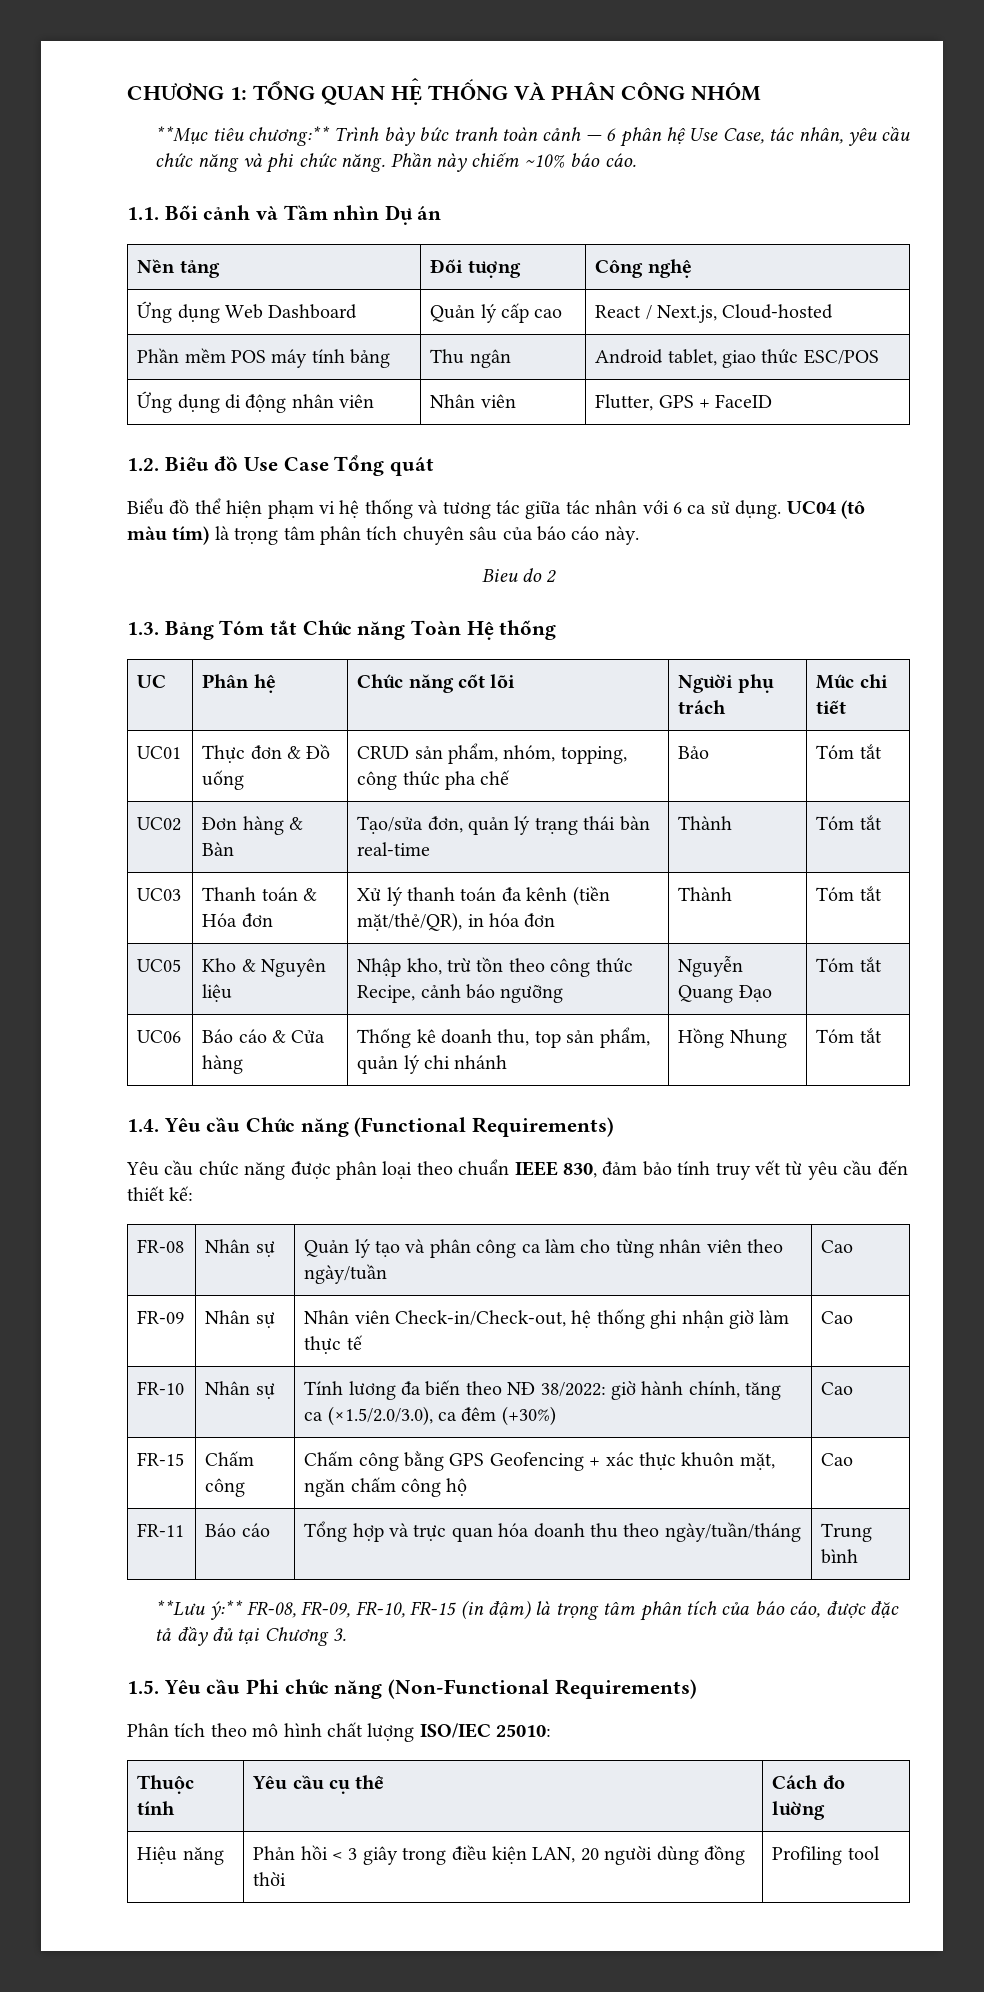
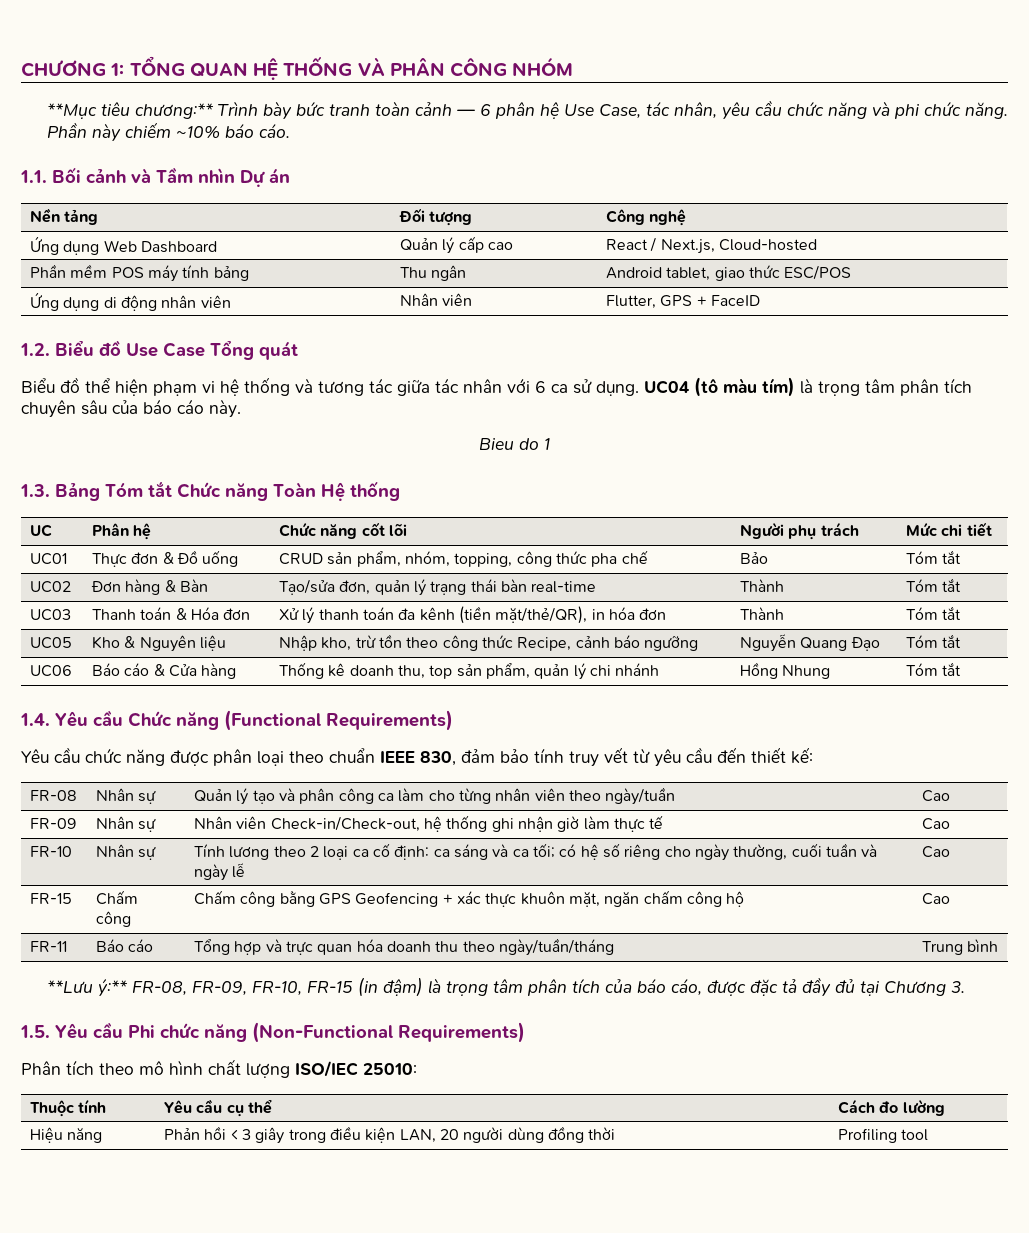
- Bieu do 2
+ Bieu do 1
- FR-10 | Nhân sự | Tính lương đa biến theo NĐ 38/2022: giờ hành chính, tăng ca (×1.5/2.0/3.0), ca đêm (+30%) | Cao
+ FR-10 | Nhân sự | Tính lương theo 2 loại ca cố định: ca sáng và ca tối; có hệ số riêng cho ngày thường, cuối tuần và ngày lễ | Cao

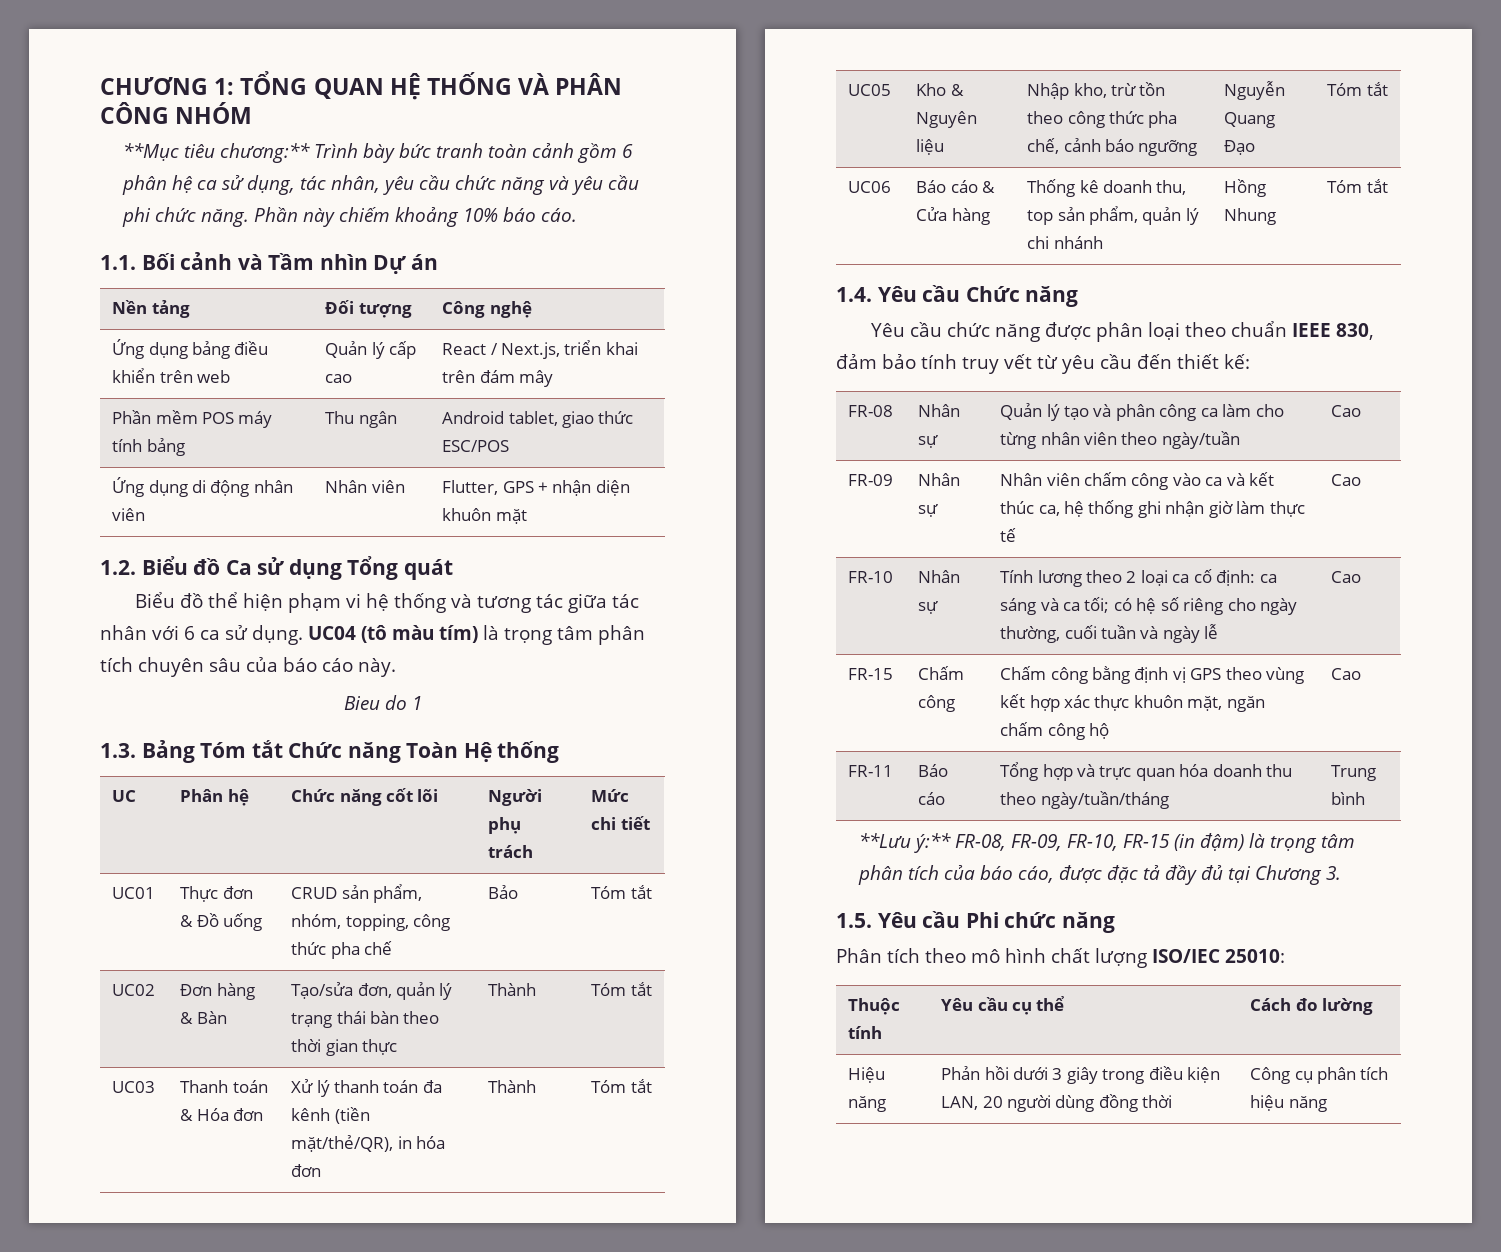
- **Mục tiêu chương:** Trình bày bức tranh toàn cảnh — 6 phân hệ Use Case, tác nhân, yêu cầu chức năng và phi chức năng.
+ **Mục tiêu chương:** Trình bày bức tranh toàn cảnh gồm 6 phân hệ ca sử dụng, tác nhân, yêu cầu chức năng và yêu cầu phi chức năng.
- Phần này chiếm ~10% báo cáo.
+ Phần này chiếm khoảng 10% báo cáo.
- Ứng dụng Web Dashboard | Quản lý cấp cao | React / Next.js, Cloud-hosted
+ Ứng dụng bảng điều khiển trên web | Quản lý cấp cao | React / Next.js, triển khai trên đám mây
- Ứng dụng di động nhân viên | Nhân viên | Flutter, GPS + FaceID
+ Ứng dụng di động nhân viên | Nhân viên | Flutter, GPS + nhận diện khuôn mặt
- 1.2. Biểu đồ Use Case Tổng quát
+ 1.2. Biểu đồ Ca sử dụng Tổng quát
- UC02 | Đơn hàng & Bàn | Tạo/sửa đơn, quản lý trạng thái bàn real-time | Thành | Tóm tắt
+ UC02 | Đơn hàng & Bàn | Tạo/sửa đơn, quản lý trạng thái bàn theo thời gian thực | Thành | Tóm tắt
- UC05 | Kho & Nguyên liệu | Nhập kho, trừ tồn theo công thức Recipe, cảnh báo ngưỡng | Nguyễn Quang Đạo | Tóm tắt
+ UC05 | Kho & Nguyên liệu | Nhập kho, trừ tồn theo công thức pha chế, cảnh báo ngưỡng | Nguyễn Quang Đạo | Tóm tắt
- 1.4. Yêu cầu Chức năng (Functional Requirements)
+ 1.4. Yêu cầu Chức năng
- FR-09 | Nhân sự | Nhân viên Check-in/Check-out, hệ thống ghi nhận giờ làm thực tế | Cao
+ FR-09 | Nhân sự | Nhân viên chấm công vào ca và kết thúc ca, hệ thống ghi nhận giờ làm thực tế | Cao
- FR-15 | Chấm công | Chấm công bằng GPS Geofencing + xác thực khuôn mặt, ngăn chấm công hộ | Cao
+ FR-15 | Chấm công | Chấm công bằng định vị GPS theo vùng kết hợp xác thực khuôn mặt, ngăn chấm công hộ | Cao
- 1.5. Yêu cầu Phi chức năng (Non-Functional Requirements)
+ 1.5. Yêu cầu Phi chức năng
- Hiệu năng | Phản hồi < 3 giây trong điều kiện LAN, 20 người dùng đồng thời | Profiling tool
+ Hiệu năng | Phản hồi dưới 3 giây trong điều kiện LAN, 20 người dùng đồng thời | Công cụ phân tích hiệu năng

